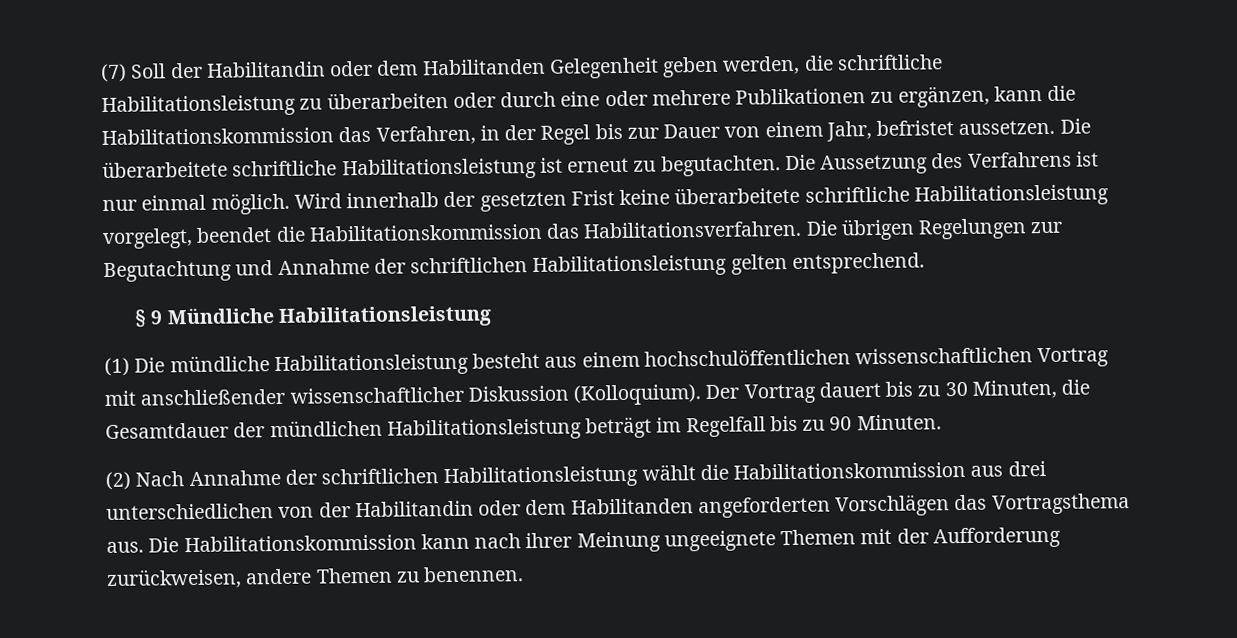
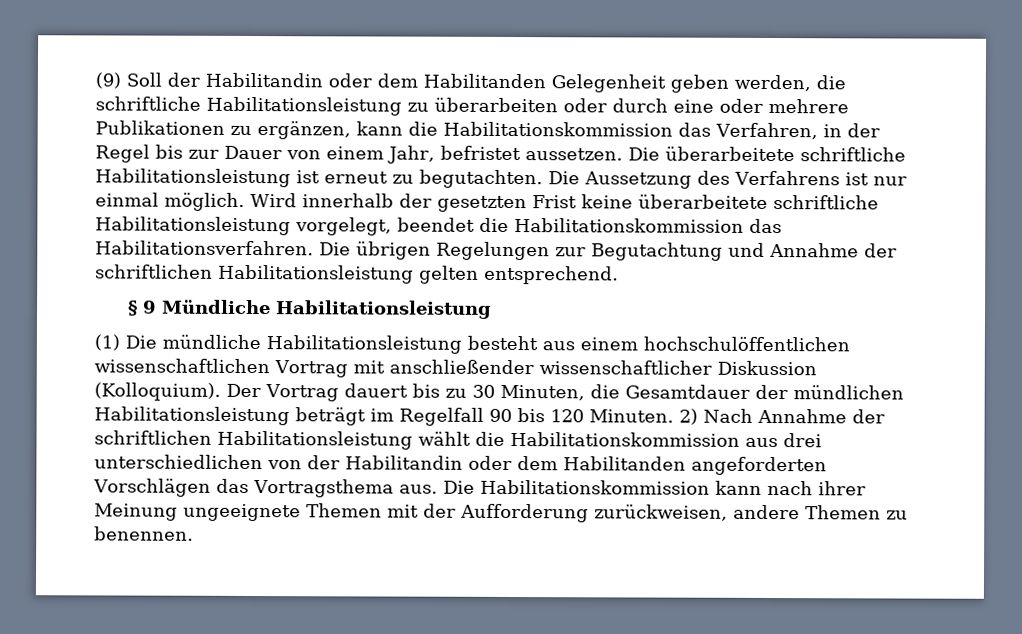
- (7) Soll der Habilitandin oder dem Habilitanden Gelegenheit geben werden, die schriftliche Habilitationsleistung zu überarbeiten oder durch eine oder mehrere Publikationen zu ergänzen, kann die Habilitationskommission das Verfahren, in der Regel bis zur Dauer von einem Jahr, befristet aussetzen.
+ (9) Soll der Habilitandin oder dem Habilitanden Gelegenheit geben werden, die schriftliche Habilitationsleistung zu überarbeiten oder durch eine oder mehrere Publikationen zu ergänzen, kann die Habilitationskommission das Verfahren, in der Regel bis zur Dauer von einem Jahr, befristet aussetzen.
- Der Vortrag dauert bis zu 30 Minuten, die Gesamtdauer der mündlichen Habilitationsleistung beträgt im Regelfall bis zu 90 Minuten.
- (2) Nach Annahme der schriftlichen Habilitationsleistung wählt die Habilitationskommission aus drei unterschiedlichen von der Habilitandin oder dem Habilitanden angeforderten Vorschlägen das Vortragsthema aus.
+ Der Vortrag dauert bis zu 30 Minuten, die Gesamtdauer der mündlichen Habilitationsleistung beträgt im Regelfall 90 bis 120 Minuten. 2) Nach Annahme der schriftlichen Habilitationsleistung wählt die Habilitationskommission aus drei unterschiedlichen von der Habilitandin oder dem Habilitanden angeforderten Vorschlägen das Vortragsthema aus.

